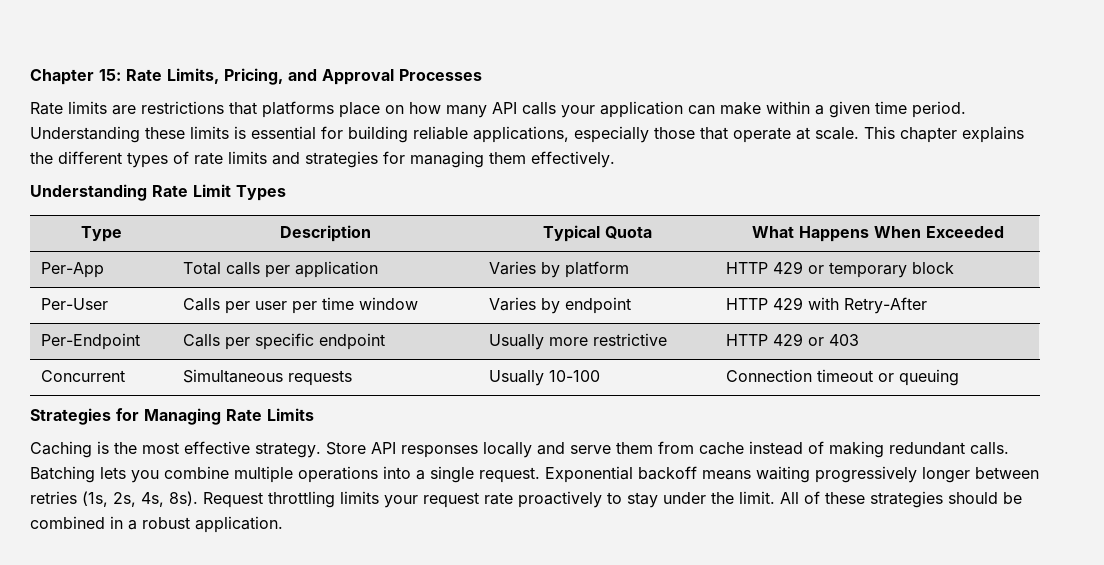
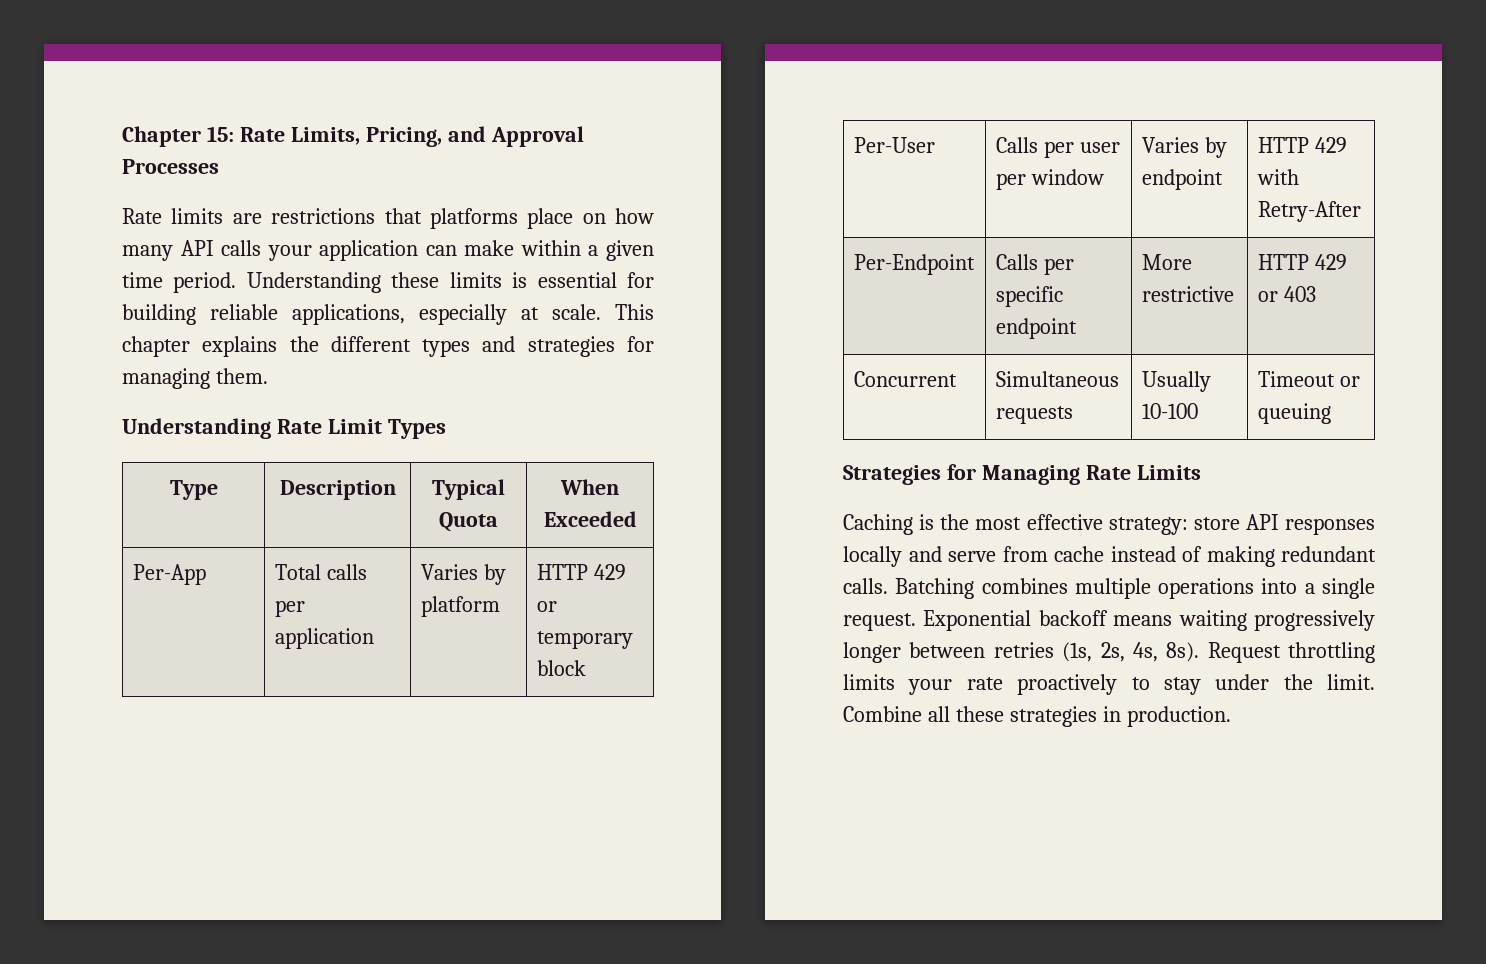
- Understanding these limits is essential for building reliable applications, especially those that operate at scale.
+ Understanding these limits is essential for building reliable applications, especially at scale.
- This chapter explains the different types of rate limits and strategies for managing them effectively.
+ This chapter explains the different types and strategies for managing them.
- Type | Description | Typical Quota | What Happens When Exceeded
+ Type | Description | Typical Quota | When Exceeded
- Per-User | Calls per user per time window | Varies by endpoint | HTTP 429 with Retry-After
+ Per-User | Calls per user per window | Varies by endpoint | HTTP 429 with Retry-After
- Per-Endpoint | Calls per specific endpoint | Usually more restrictive | HTTP 429 or 403
+ Per-Endpoint | Calls per specific endpoint | More restrictive | HTTP 429 or 403
- Concurrent | Simultaneous requests | Usually 10-100 | Connection timeout or queuing
+ Concurrent | Simultaneous requests | Usually 10-100 | Timeout or queuing
- Caching is the most effective strategy. Store API responses locally and serve them from cache instead of making redundant calls.
+ Caching is the most effective strategy: store API responses locally and serve from cache instead of making redundant calls.
- Batching lets you combine multiple operations into a single request.
+ Batching combines multiple operations into a single request.
- Request throttling limits your request rate proactively to stay under the limit.
+ Request throttling limits your rate proactively to stay under the limit.
- All of these strategies should be combined in a robust application.
+ Combine all these strategies in production.

